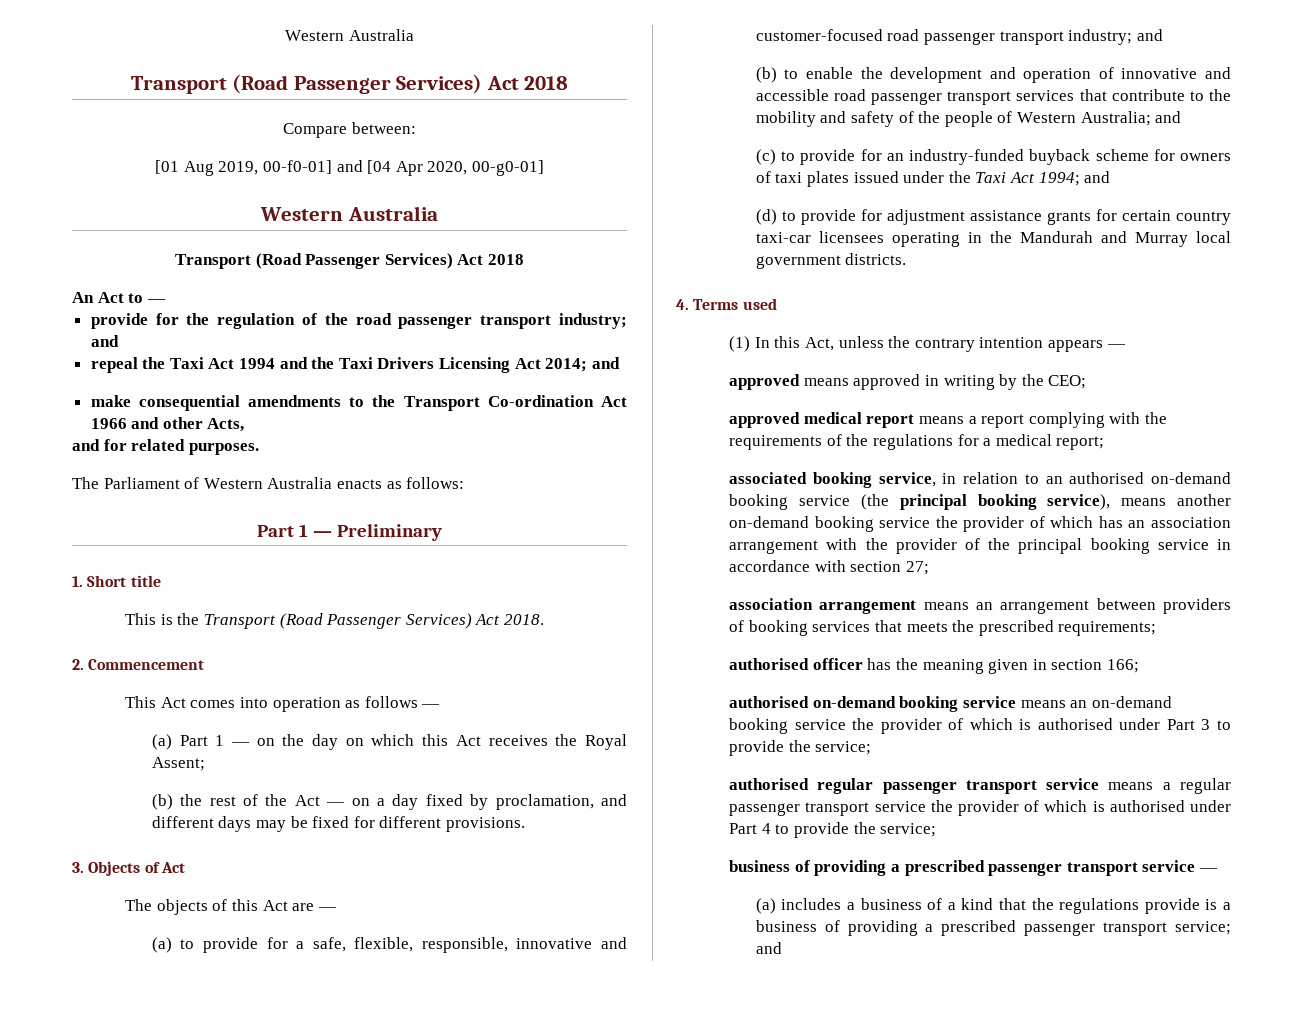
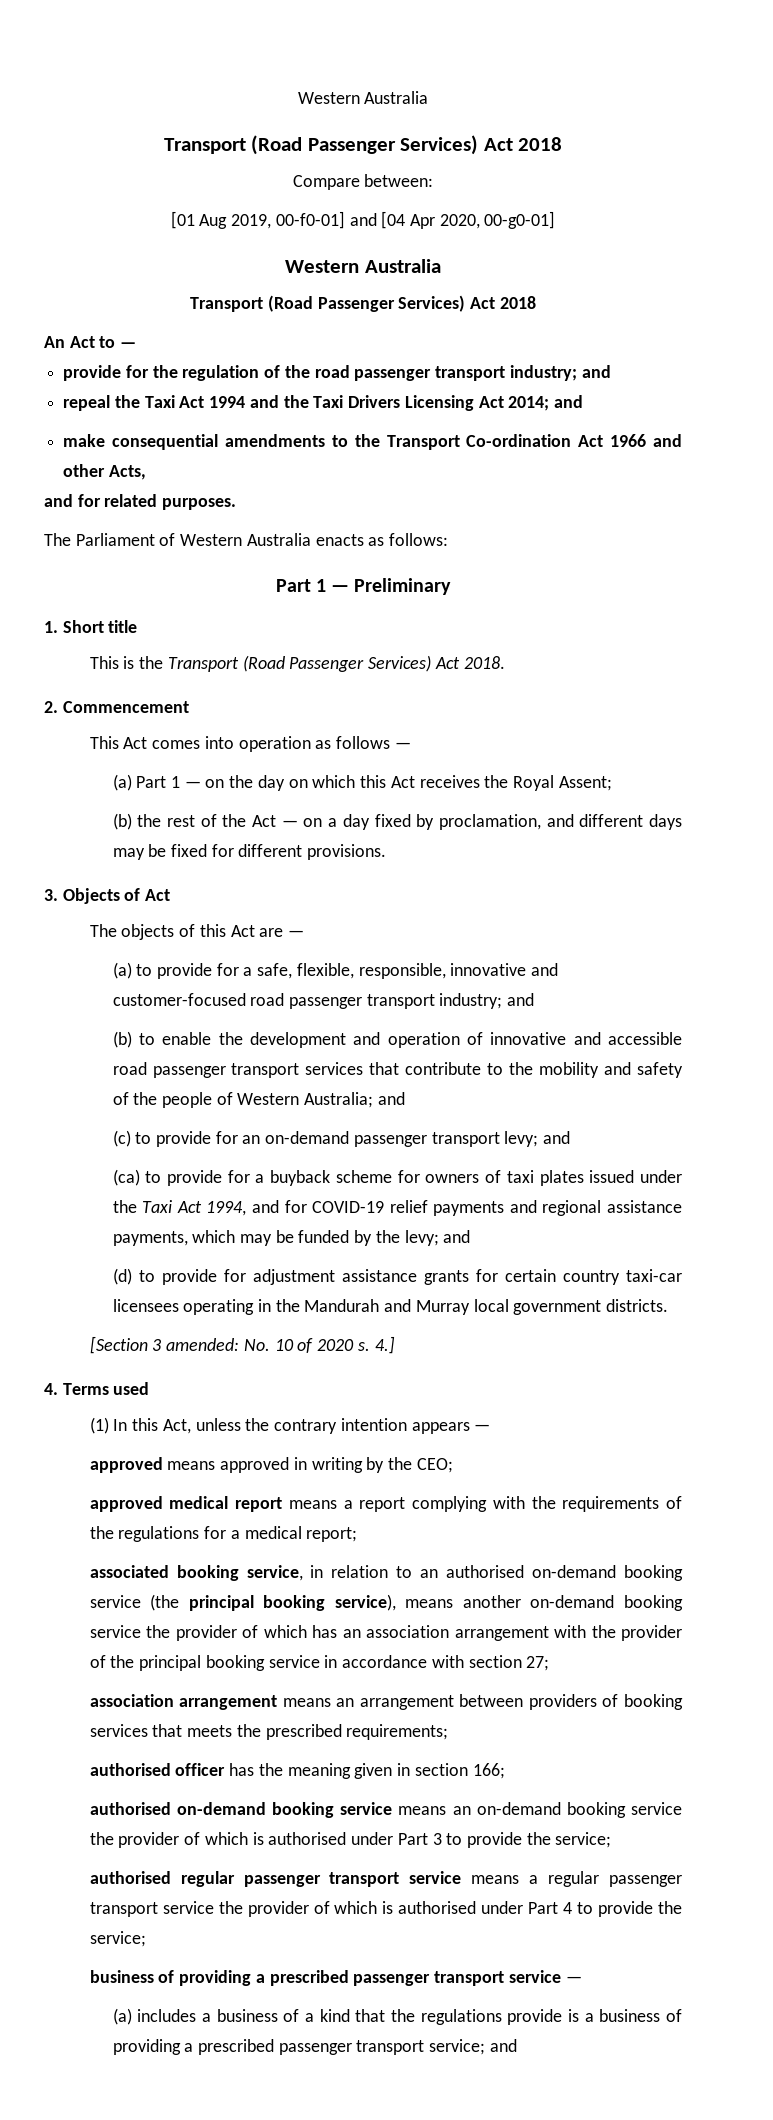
- (c) to provide for an industry-funded buyback scheme for owners of taxi plates issued under the Taxi Act 1994; and
+ (c) to provide for an on-demand passenger transport levy; and
+ (ca) to provide for a buyback scheme for owners of taxi plates issued under the Taxi Act 1994, and for COVID-19 relief payments and regional assistance payments, which may be funded by the levy; and
+ [Section 3 amended: No. 10 of 2020 s. 4.]

